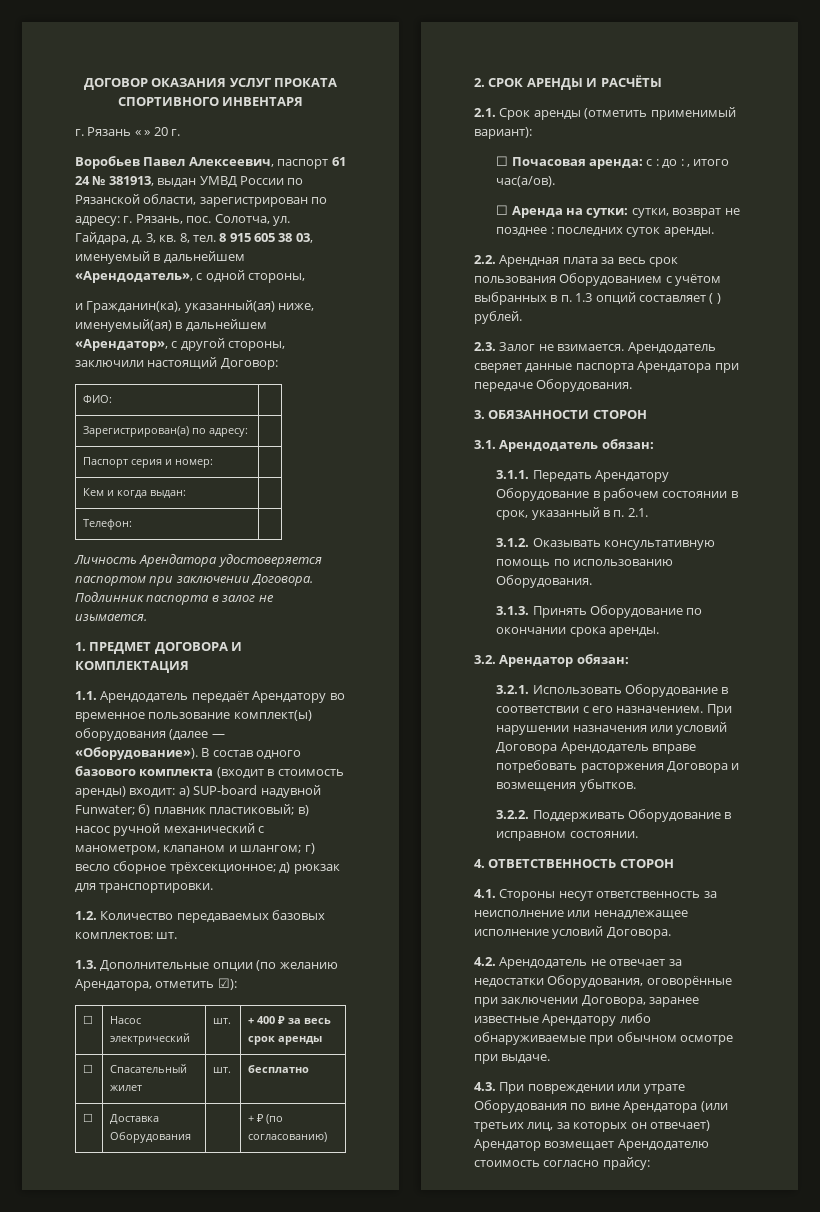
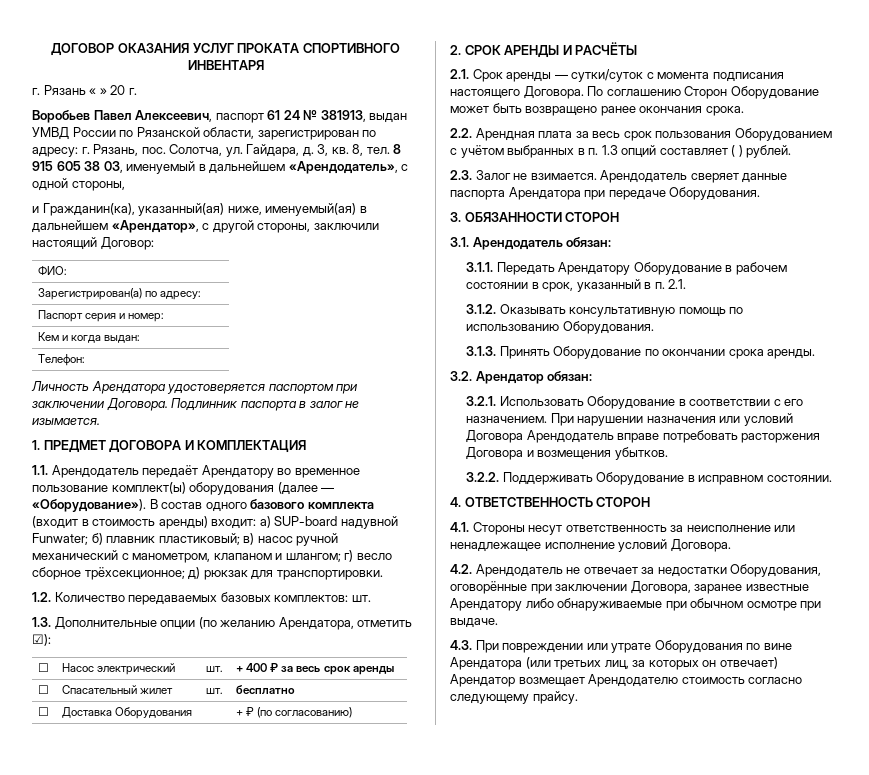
- 2.1. Срок аренды (отметить применимый вариант):
- ☐ Почасовая аренда: с : до : , итого час(а/ов).
- ☐ Аренда на сутки: сутки, возврат не позднее : последних суток аренды.
+ 2.1. Срок аренды — сутки/суток с момента подписания настоящего Договора. По соглашению Сторон Оборудование может быть возвращено ранее окончания срока.
- 4.3. При повреждении или утрате Оборудования по вине Арендатора (или третьих лиц, за которых он отвечает) Арендатор возмещает Арендодателю стоимость согласно прайсу:
+ 4.3. При повреждении или утрате Оборудования по вине Арендатора (или третьих лиц, за которых он отвечает) Арендатор возмещает Арендодателю стоимость согласно следующему прайсу.

